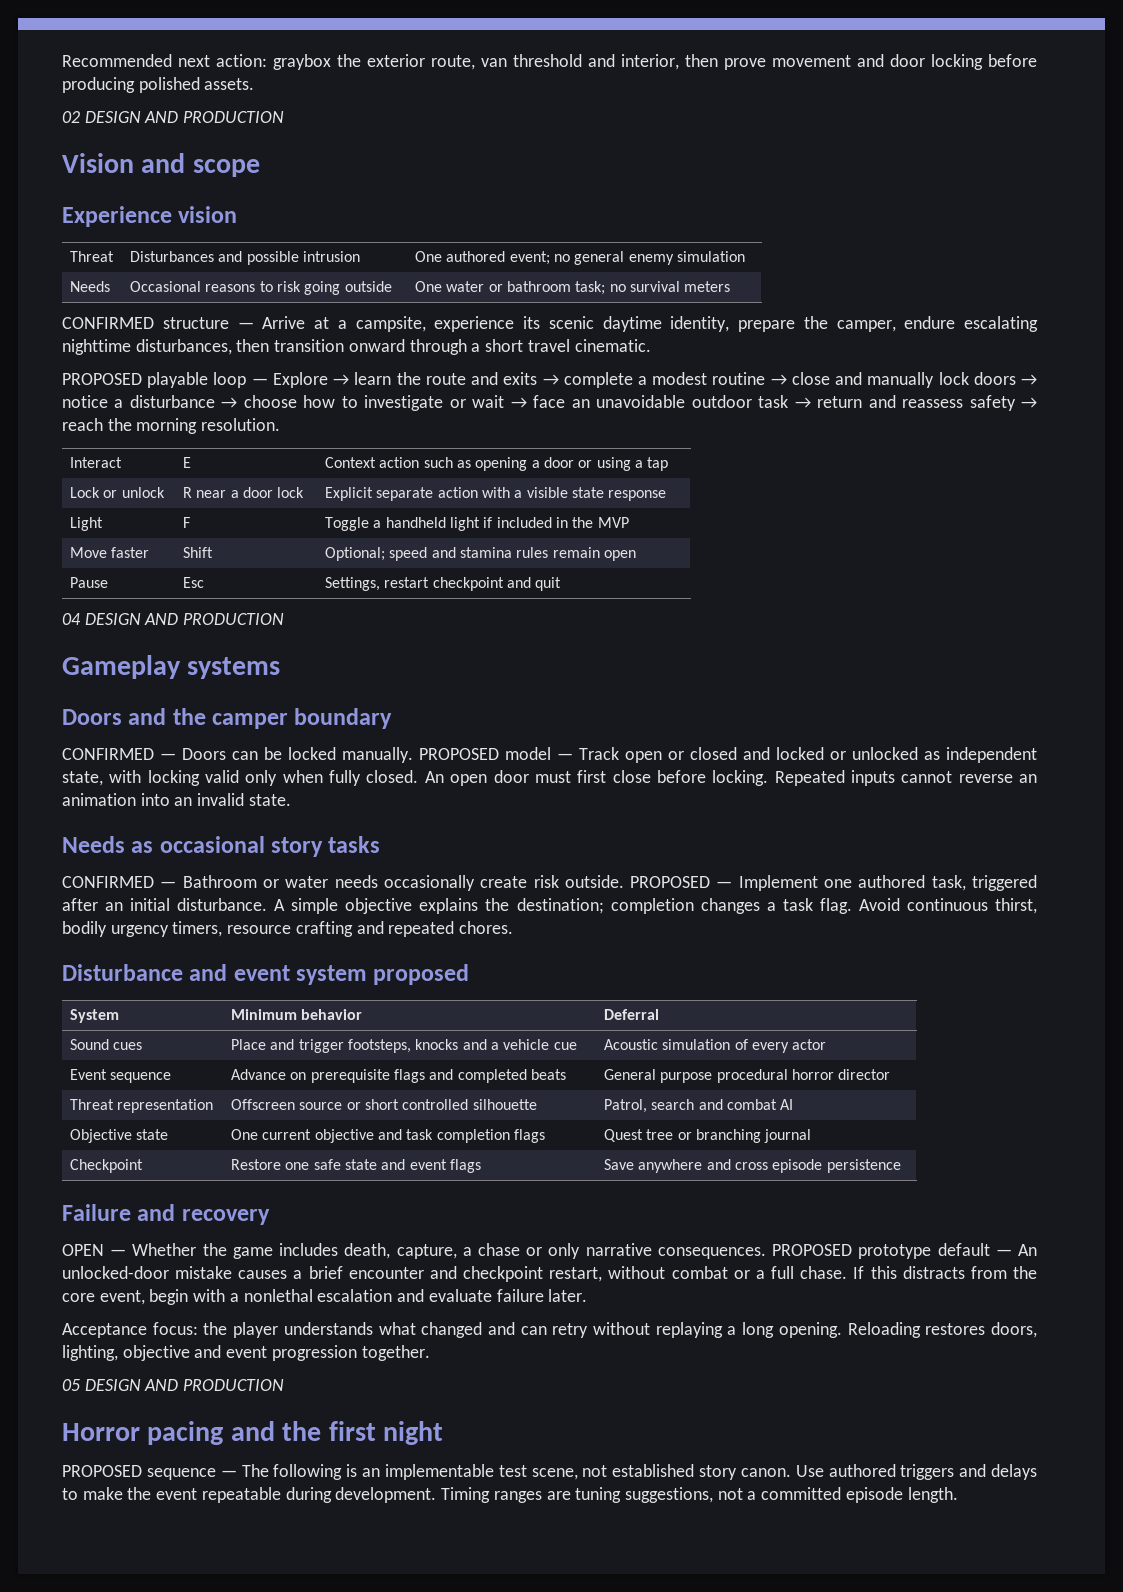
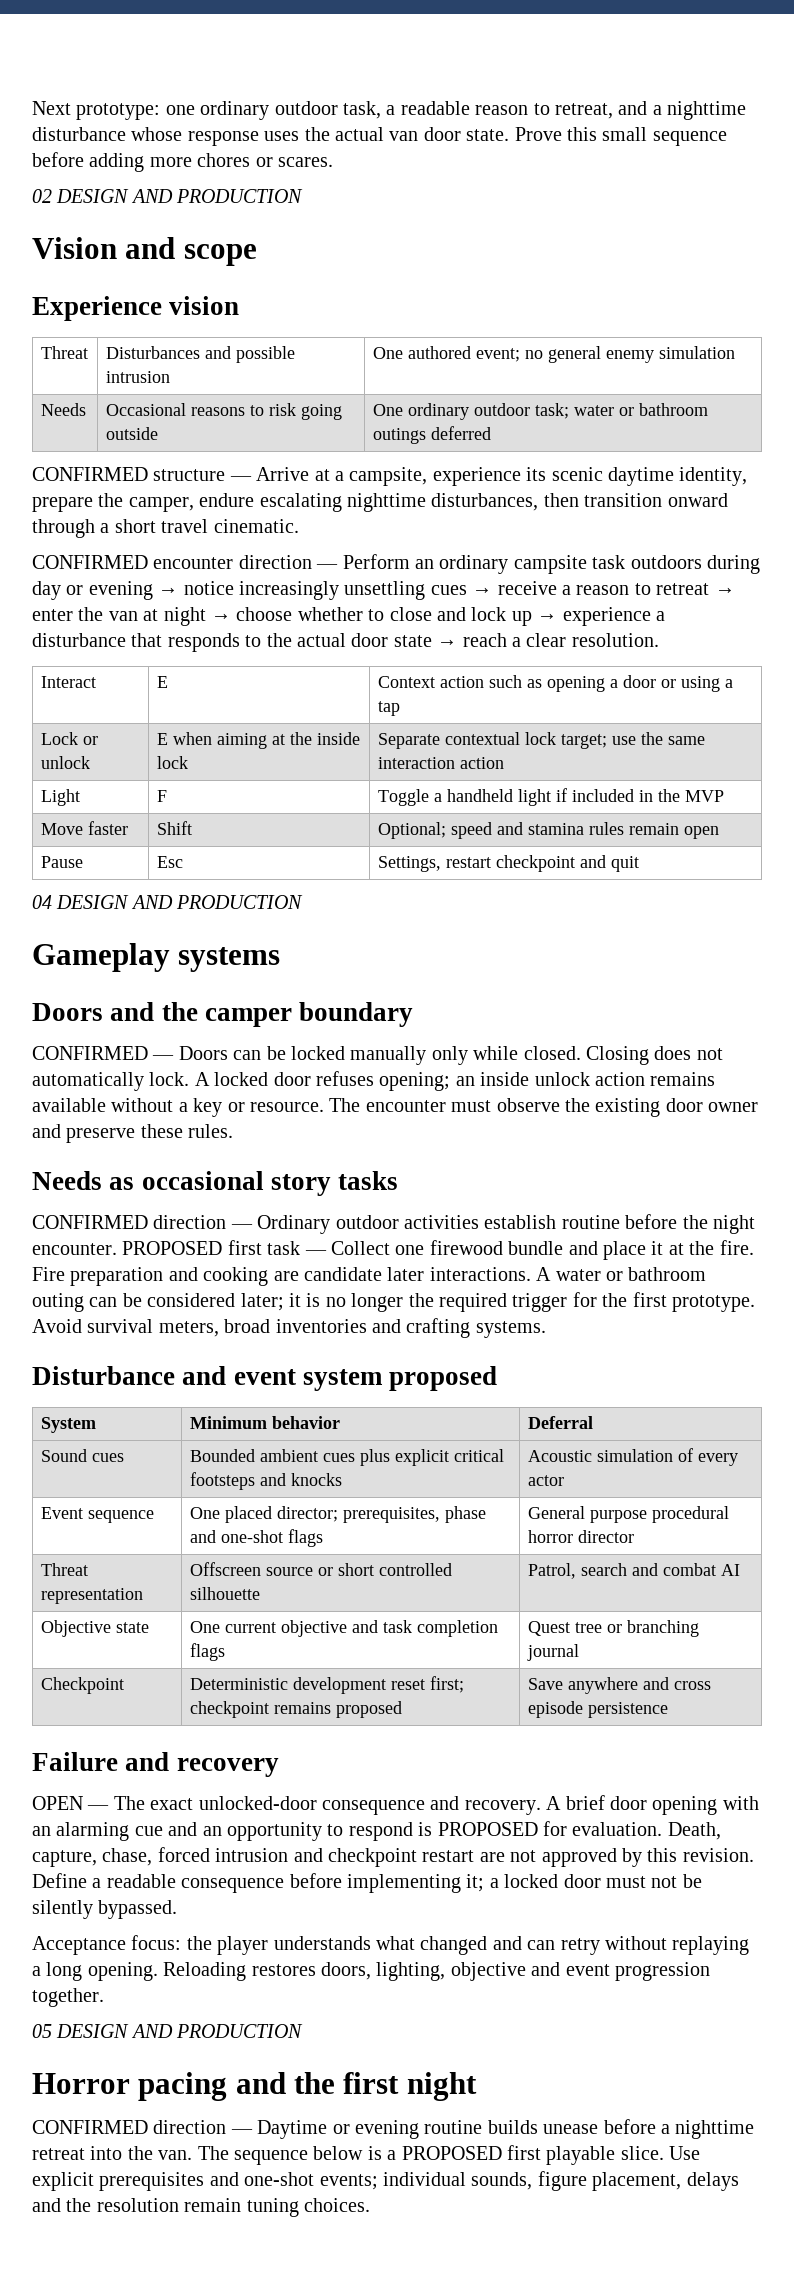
- Recommended next action: graybox the exterior route, van threshold and interior, then prove movement and door locking before producing polished assets.
+ Next prototype: one ordinary outdoor task, a readable reason to retreat, and a nighttime disturbance whose response uses the actual van door state. Prove this small sequence before adding more chores or scares.
- Needs | Occasional reasons to risk going outside | One water or bathroom task; no survival meters
+ Needs | Occasional reasons to risk going outside | One ordinary outdoor task; water or bathroom outings deferred
- PROPOSED playable loop — Explore → learn the route and exits → complete a modest routine → close and manually lock doors → notice a disturbance → choose how to investigate or wait → face an unavoidable outdoor task → return and reassess safety → reach the morning resolution.
+ CONFIRMED encounter direction — Perform an ordinary campsite task outdoors during day or evening → notice increasingly unsettling cues → receive a reason to retreat → enter the van at night → choose whether to close and lock up → experience a disturbance that responds to the actual door state → reach a clear resolution.
- Lock or unlock | R near a door lock | Explicit separate action with a visible state response
+ Lock or unlock | E when aiming at the inside lock | Separate contextual lock target; use the same interaction action
- CONFIRMED — Doors can be locked manually. PROPOSED model — Track open or closed and locked or unlocked as independent state, with locking valid only when fully closed. An open door must first close before locking. Repeated inputs cannot reverse an animation into an invalid state.
+ CONFIRMED — Doors can be locked manually only while closed. Closing does not automatically lock. A locked door refuses opening; an inside unlock action remains available without a key or resource. The encounter must observe the existing door owner and preserve these rules.
- CONFIRMED — Bathroom or water needs occasionally create risk outside. PROPOSED — Implement one authored task, triggered after an initial disturbance. A simple objective explains the destination; completion changes a task flag. Avoid continuous thirst, bodily urgency timers, resource crafting and repeated chores.
+ CONFIRMED direction — Ordinary outdoor activities establish routine before the night encounter. PROPOSED first task — Collect one firewood bundle and place it at the fire. Fire preparation and cooking are candidate later interactions. A water or bathroom outing can be considered later; it is no longer the required trigger for the first prototype. Avoid survival meters, broad inventories and crafting systems.
- Sound cues | Place and trigger footsteps, knocks and a vehicle cue | Acoustic simulation of every actor
+ Sound cues | Bounded ambient cues plus explicit critical footsteps and knocks | Acoustic simulation of every actor
- Event sequence | Advance on prerequisite flags and completed beats | General purpose procedural horror director
+ Event sequence | One placed director; prerequisites, phase and one-shot flags | General purpose procedural horror director
- Checkpoint | Restore one safe state and event flags | Save anywhere and cross episode persistence
+ Checkpoint | Deterministic development reset first; checkpoint remains proposed | Save anywhere and cross episode persistence
- OPEN — Whether the game includes death, capture, a chase or only narrative consequences. PROPOSED prototype default — An unlocked-door mistake causes a brief encounter and checkpoint restart, without combat or a full chase. If this distracts from the core event, begin with a nonlethal escalation and evaluate failure later.
+ OPEN — The exact unlocked-door consequence and recovery. A brief door opening with an alarming cue and an opportunity to respond is PROPOSED for evaluation. Death, capture, chase, forced intrusion and checkpoint restart are not approved by this revision. Define a readable consequence before implementing it; a locked door must not be silently bypassed.
- PROPOSED sequence — The following is an implementable test scene, not established story canon. Use authored triggers and delays to make the event repeatable during development. Timing ranges are tuning suggestions, not a committed episode length.
+ CONFIRMED direction — Daytime or evening routine builds unease before a nighttime retreat into the van. The sequence below is a PROPOSED first playable slice. Use explicit prerequisites and one-shot events; individual sounds, figure placement, delays and the resolution remain tuning choices.

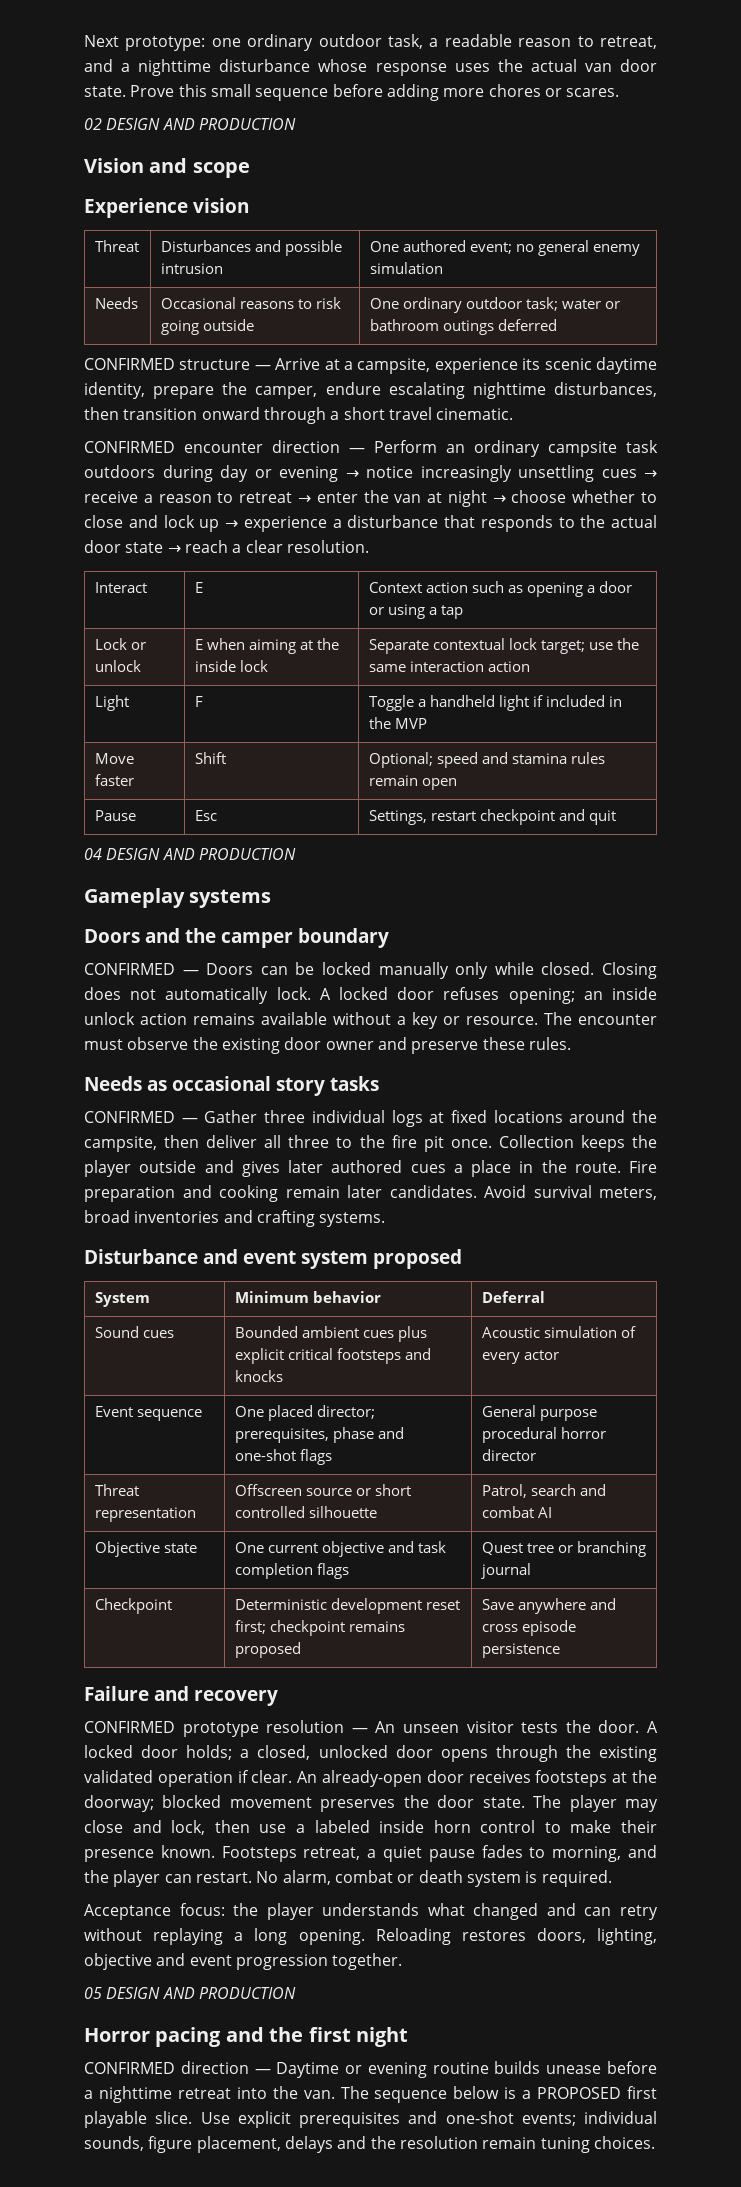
- CONFIRMED direction — Ordinary outdoor activities establish routine before the night encounter. PROPOSED first task — Collect one firewood bundle and place it at the fire. Fire preparation and cooking are candidate later interactions. A water or bathroom outing can be considered later; it is no longer the required trigger for the first prototype.
+ CONFIRMED — Gather three individual logs at fixed locations around the campsite, then deliver all three to the fire pit once. Collection keeps the player outside and gives later authored cues a place in the route. Fire preparation and cooking remain later candidates.
- OPEN — The exact unlocked-door consequence and recovery. A brief door opening with an alarming cue and an opportunity to respond is PROPOSED for evaluation. Death, capture, chase, forced intrusion and checkpoint restart are not approved by this revision. Define a readable consequence before implementing it; a locked door must not be silently bypassed.
+ CONFIRMED prototype resolution — An unseen visitor tests the door. A locked door holds; a closed, unlocked door opens through the existing validated operation if clear. An already-open door receives footsteps at the doorway; blocked movement preserves the door state. The player may close and lock, then use a labeled inside horn control to make their presence known. Footsteps retreat, a quiet pause fades to morning, and the player can restart. No alarm, combat or death system is required.

